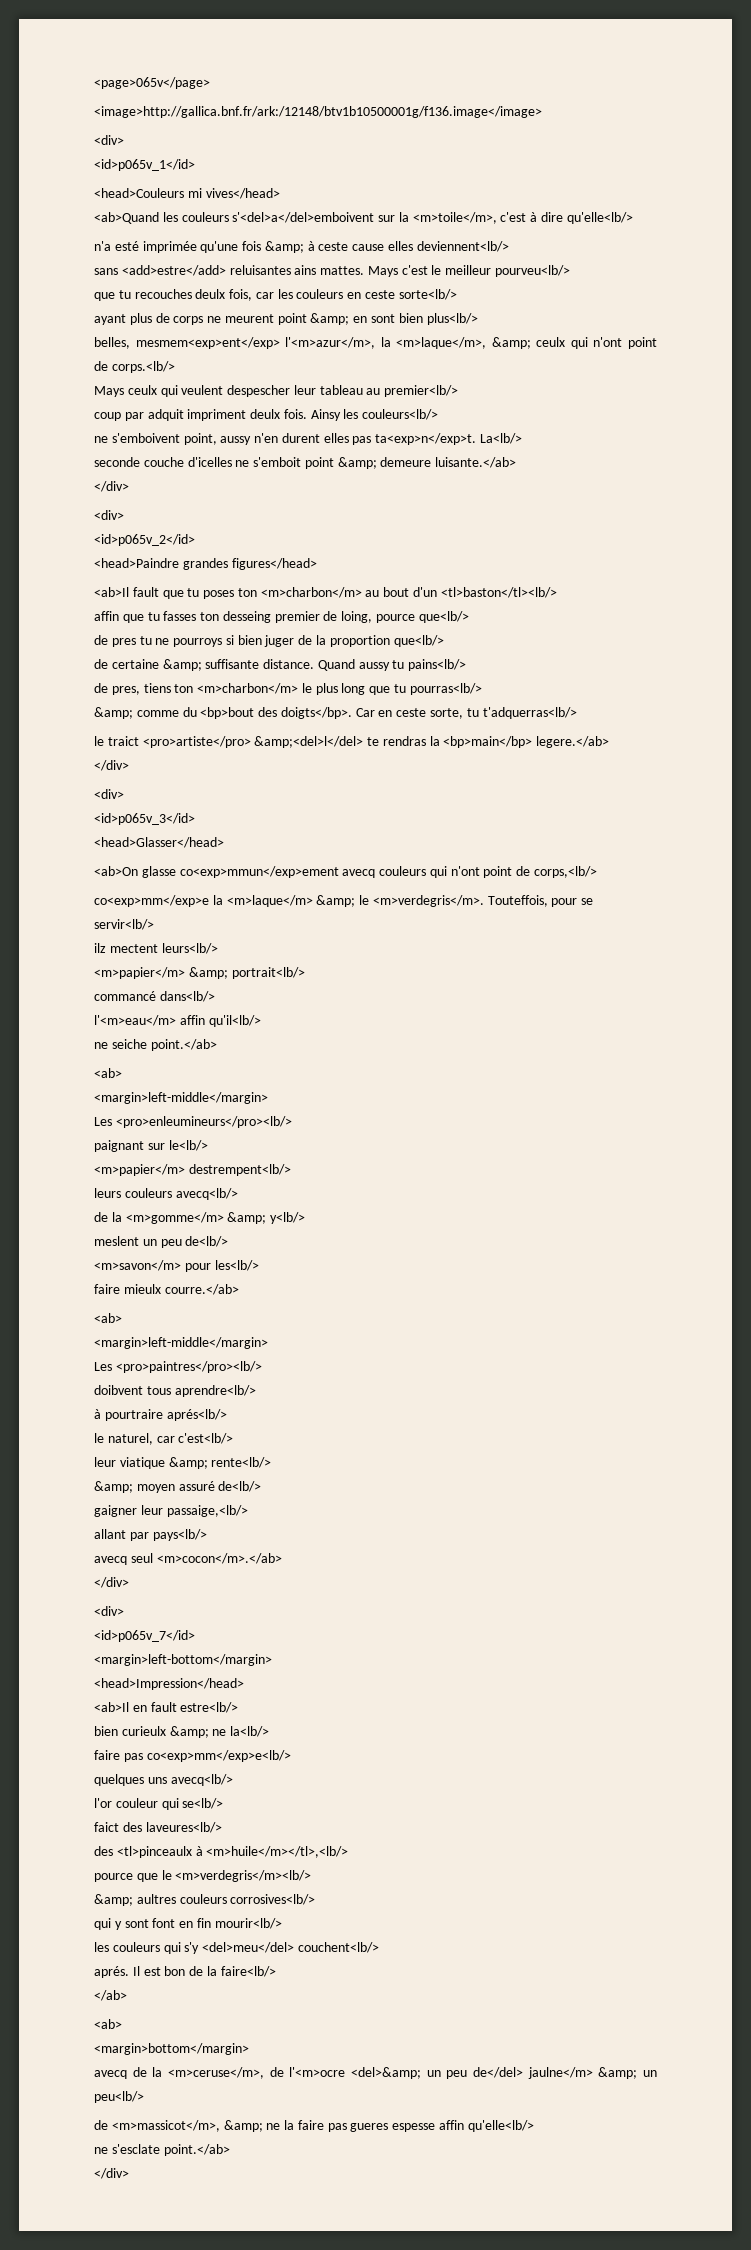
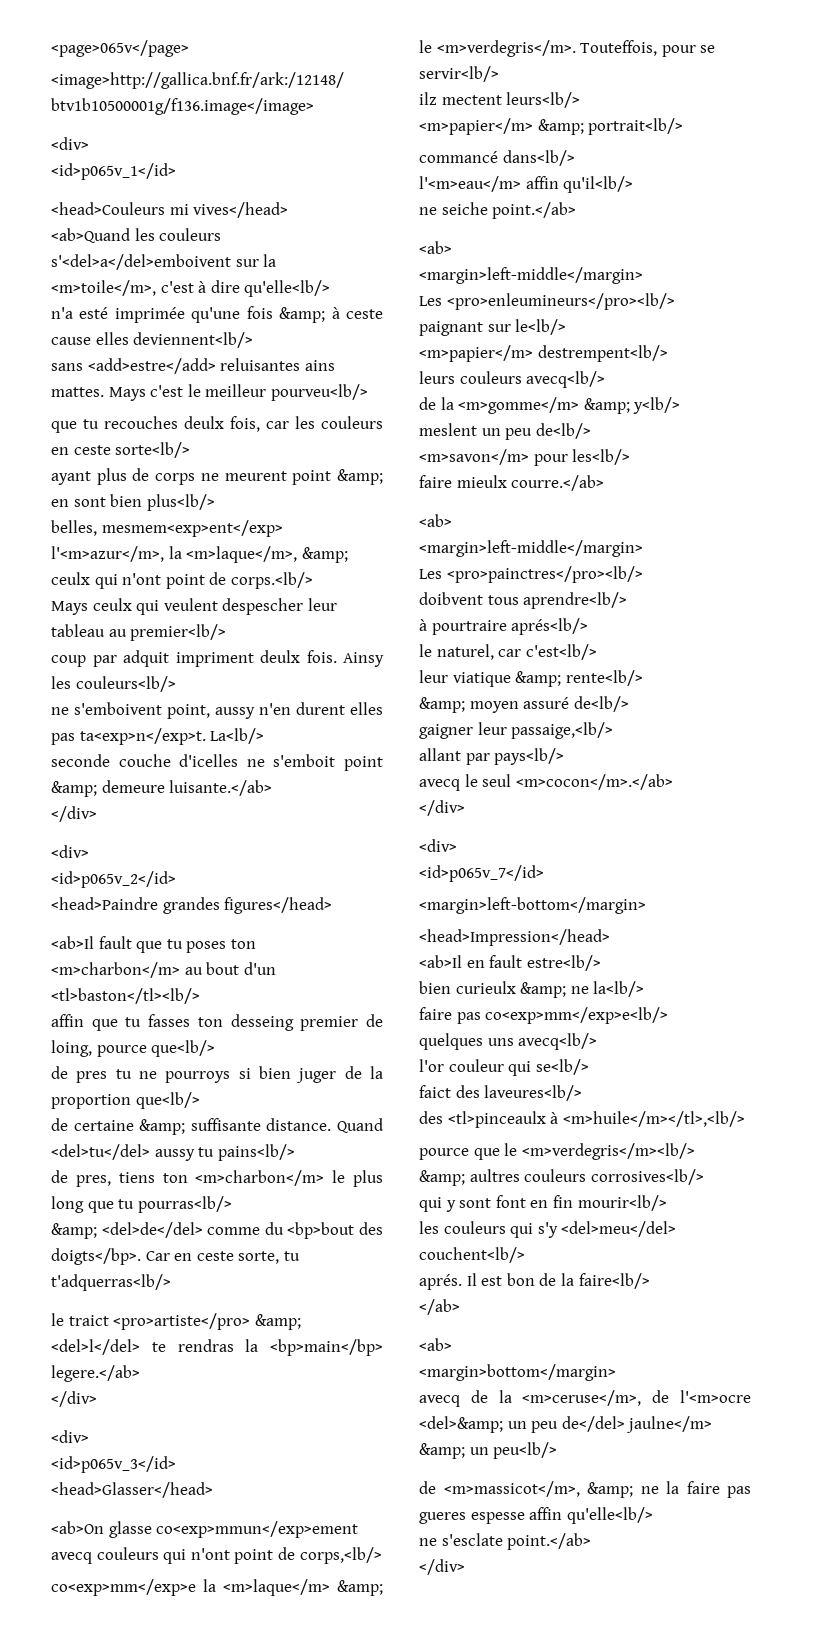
- Quand aussy tu pains<lb/>
+ Quand <del>tu</del> aussy tu pains<lb/>
- &amp; comme du <bp>bout des doigts</bp>.
+ &amp; <del>de</del> comme du <bp>bout des doigts</bp>.
- le traict <pro>artiste</pro> &amp;<del>l</del> te rendras la <bp>main</bp> legere.</ab>
+ le traict <pro>artiste</pro> &amp; <del>l</del> te rendras la <bp>main</bp> legere.</ab>
- Les <pro>paintres</pro><lb/>
+ Les <pro>painctres</pro><lb/>
- avecq seul <m>cocon</m>.</ab>
+ avecq le seul <m>cocon</m>.</ab>

